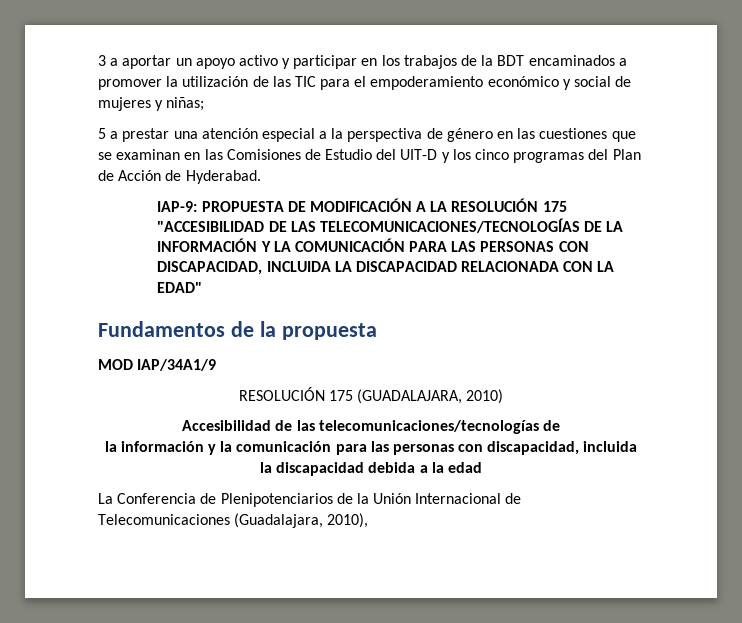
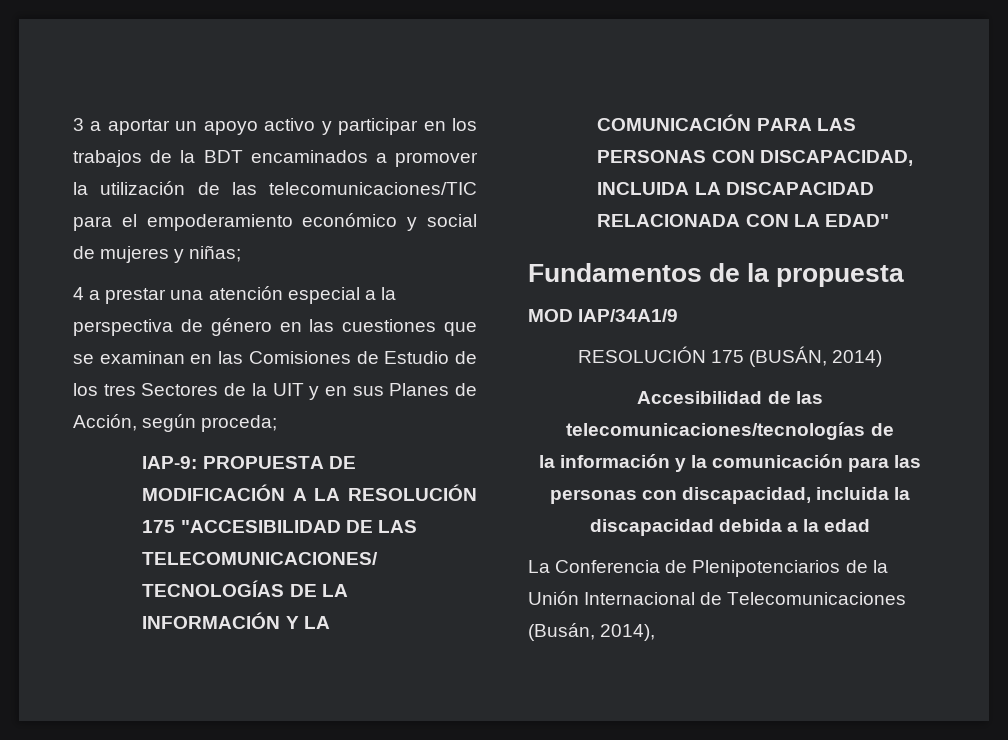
- 3 a aportar un apoyo activo y participar en los trabajos de la BDT encaminados a promover la utilización de las TIC para el empoderamiento económico y social de mujeres y niñas;
+ 3 a aportar un apoyo activo y participar en los trabajos de la BDT encaminados a promover la utilización de las telecomunicaciones/TIC para el empoderamiento económico y social de mujeres y niñas;
- 5 a prestar una atención especial a la perspectiva de género en las cuestiones que se examinan en las Comisiones de Estudio del UIT-D y los cinco programas del Plan de Acción de Hyderabad.
+ 4 a prestar una atención especial a la perspectiva de género en las cuestiones que se examinan en las Comisiones de Estudio de los tres Sectores de la UIT y en sus Planes de Acción, según proceda;
- RESOLUCIÓN 175 (GUADALAJARA, 2010)
+ RESOLUCIÓN 175 (BUSÁN, 2014)
- La Conferencia de Plenipotenciarios de la Unión Internacional de Telecomunicaciones (Guadalajara, 2010),
+ La Conferencia de Plenipotenciarios de la Unión Internacional de Telecomunicaciones (Busán, 2014),

